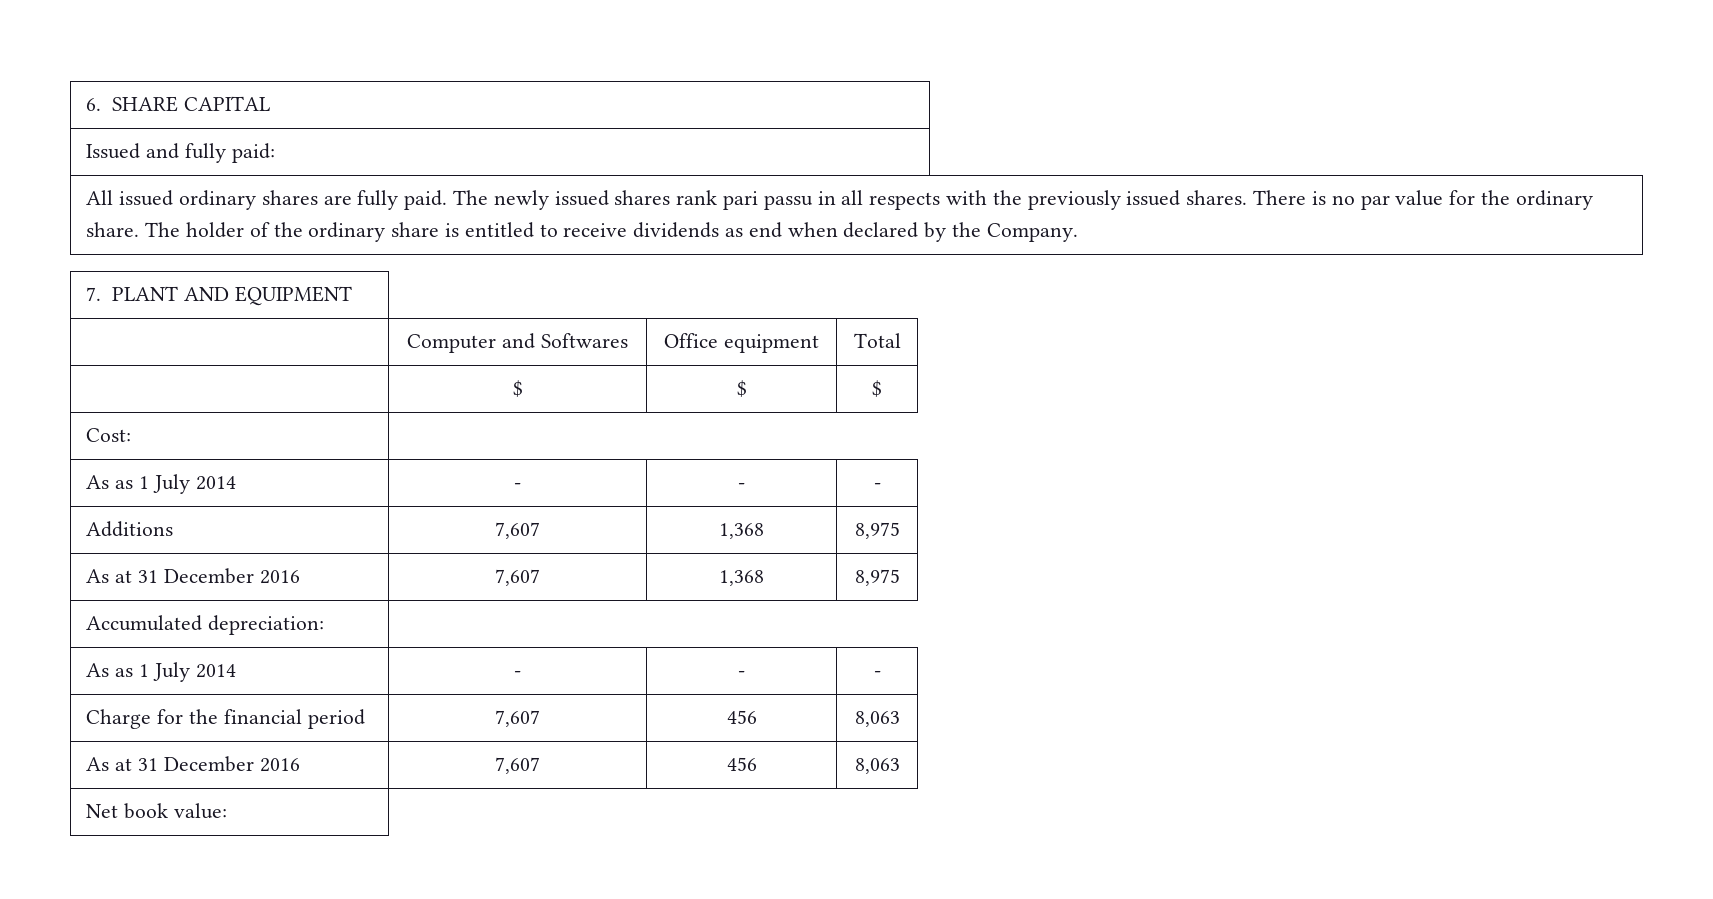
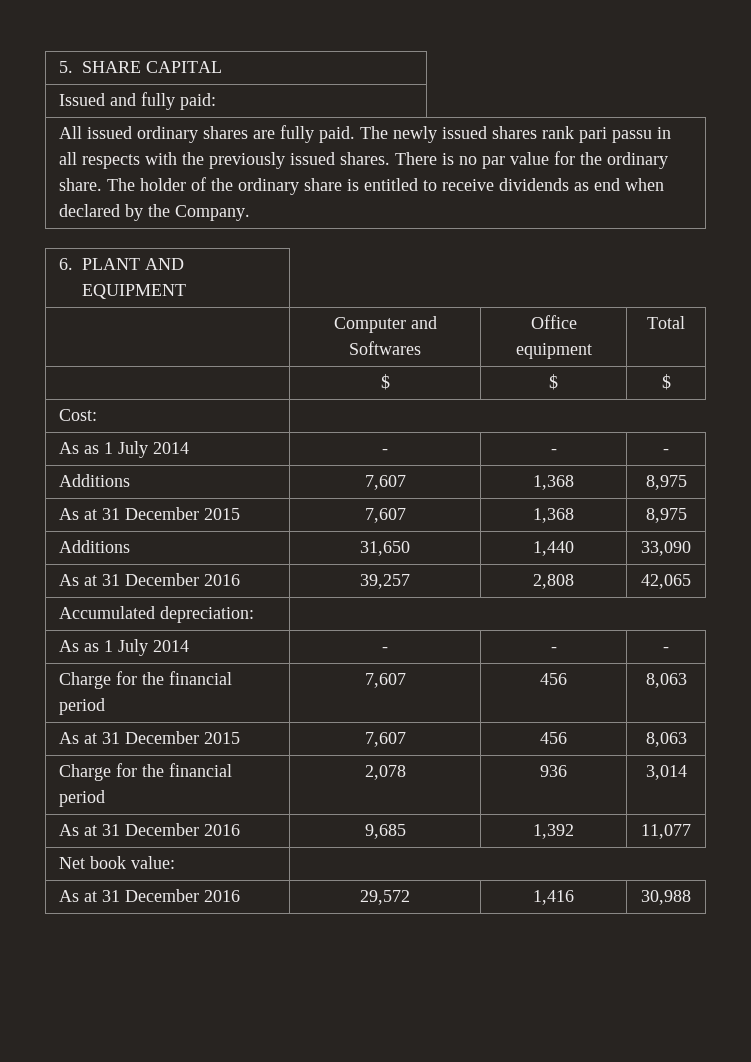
- 6. SHARE CAPITAL
+ 5. SHARE CAPITAL
- 7. PLANT AND EQUIPMENT
+ 6. PLANT AND EQUIPMENT
- As at 31 December 2016 | 7,607 | 1,368 | 8,975
+ As at 31 December 2015 | 7,607 | 1,368 | 8,975
+ Additions | 31,650 | 1,440 | 33,090
+ As at 31 December 2016 | 39,257 | 2,808 | 42,065
- As at 31 December 2016 | 7,607 | 456 | 8,063
+ As at 31 December 2015 | 7,607 | 456 | 8,063
+ Charge for the financial period | 2,078 | 936 | 3,014
+ As at 31 December 2016 | 9,685 | 1,392 | 11,077
  Net book value:
+ As at 31 December 2016 | 29,572 | 1,416 | 30,988

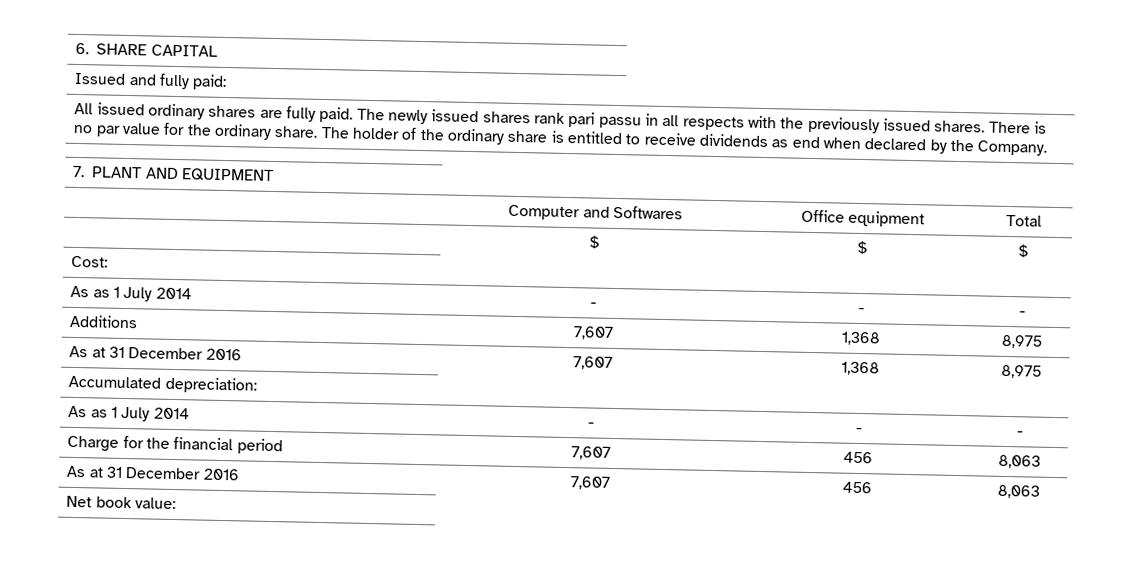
- 5. SHARE CAPITAL
+ 6. SHARE CAPITAL
- 6. PLANT AND EQUIPMENT
+ 7. PLANT AND EQUIPMENT
- As at 31 December 2015 | 7,607 | 1,368 | 8,975
- Additions | 31,650 | 1,440 | 33,090
- As at 31 December 2016 | 39,257 | 2,808 | 42,065
+ As at 31 December 2016 | 7,607 | 1,368 | 8,975
- As at 31 December 2015 | 7,607 | 456 | 8,063
- Charge for the financial period | 2,078 | 936 | 3,014
- As at 31 December 2016 | 9,685 | 1,392 | 11,077
+ As at 31 December 2016 | 7,607 | 456 | 8,063
  Net book value:
- As at 31 December 2016 | 29,572 | 1,416 | 30,988

